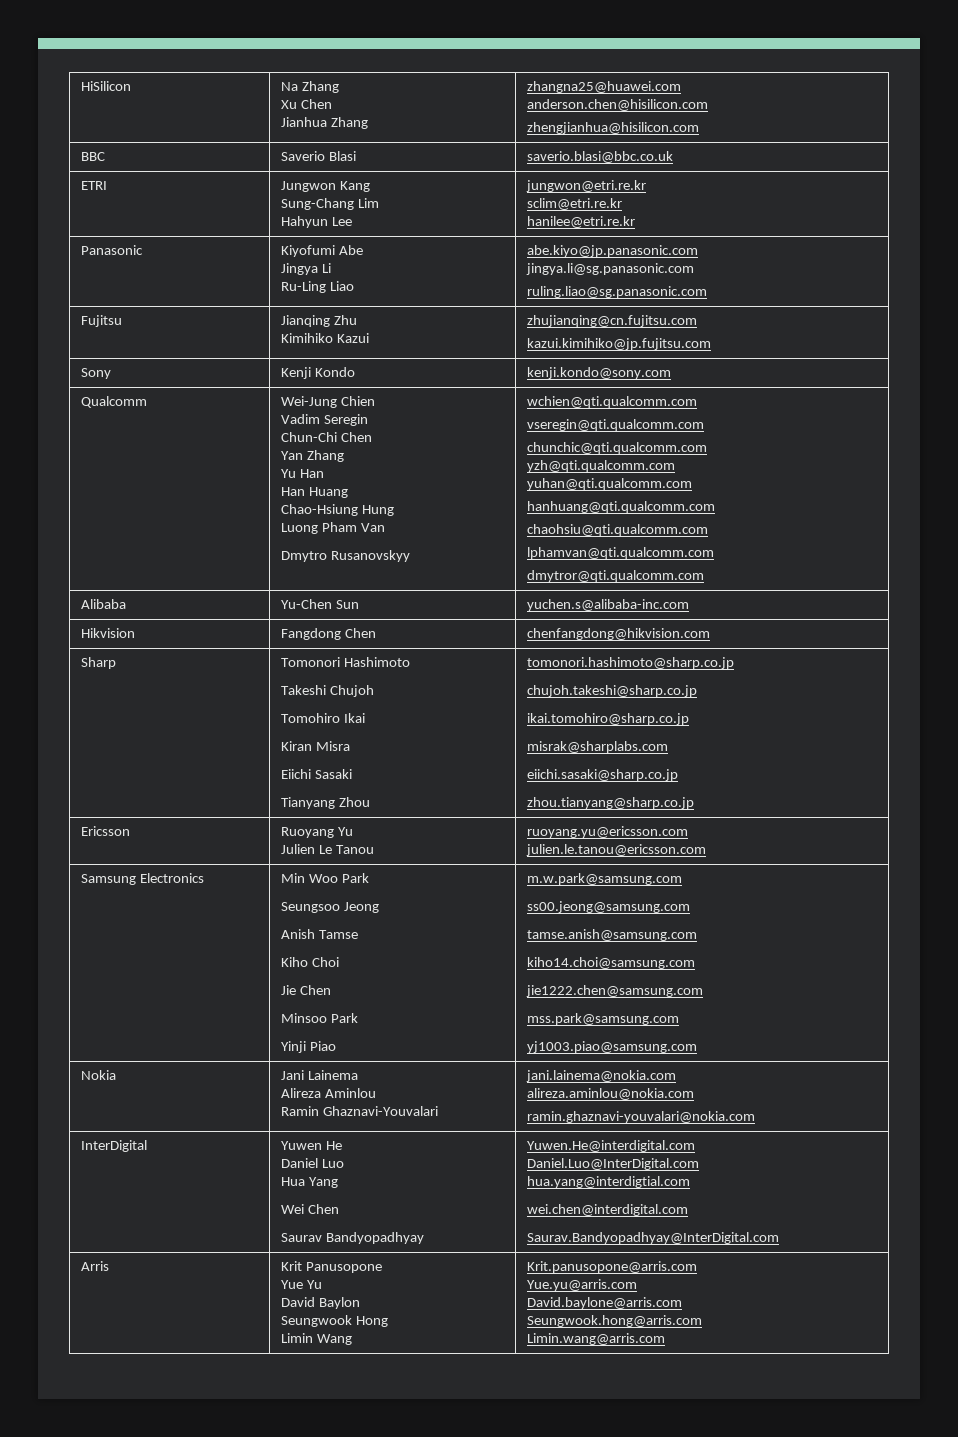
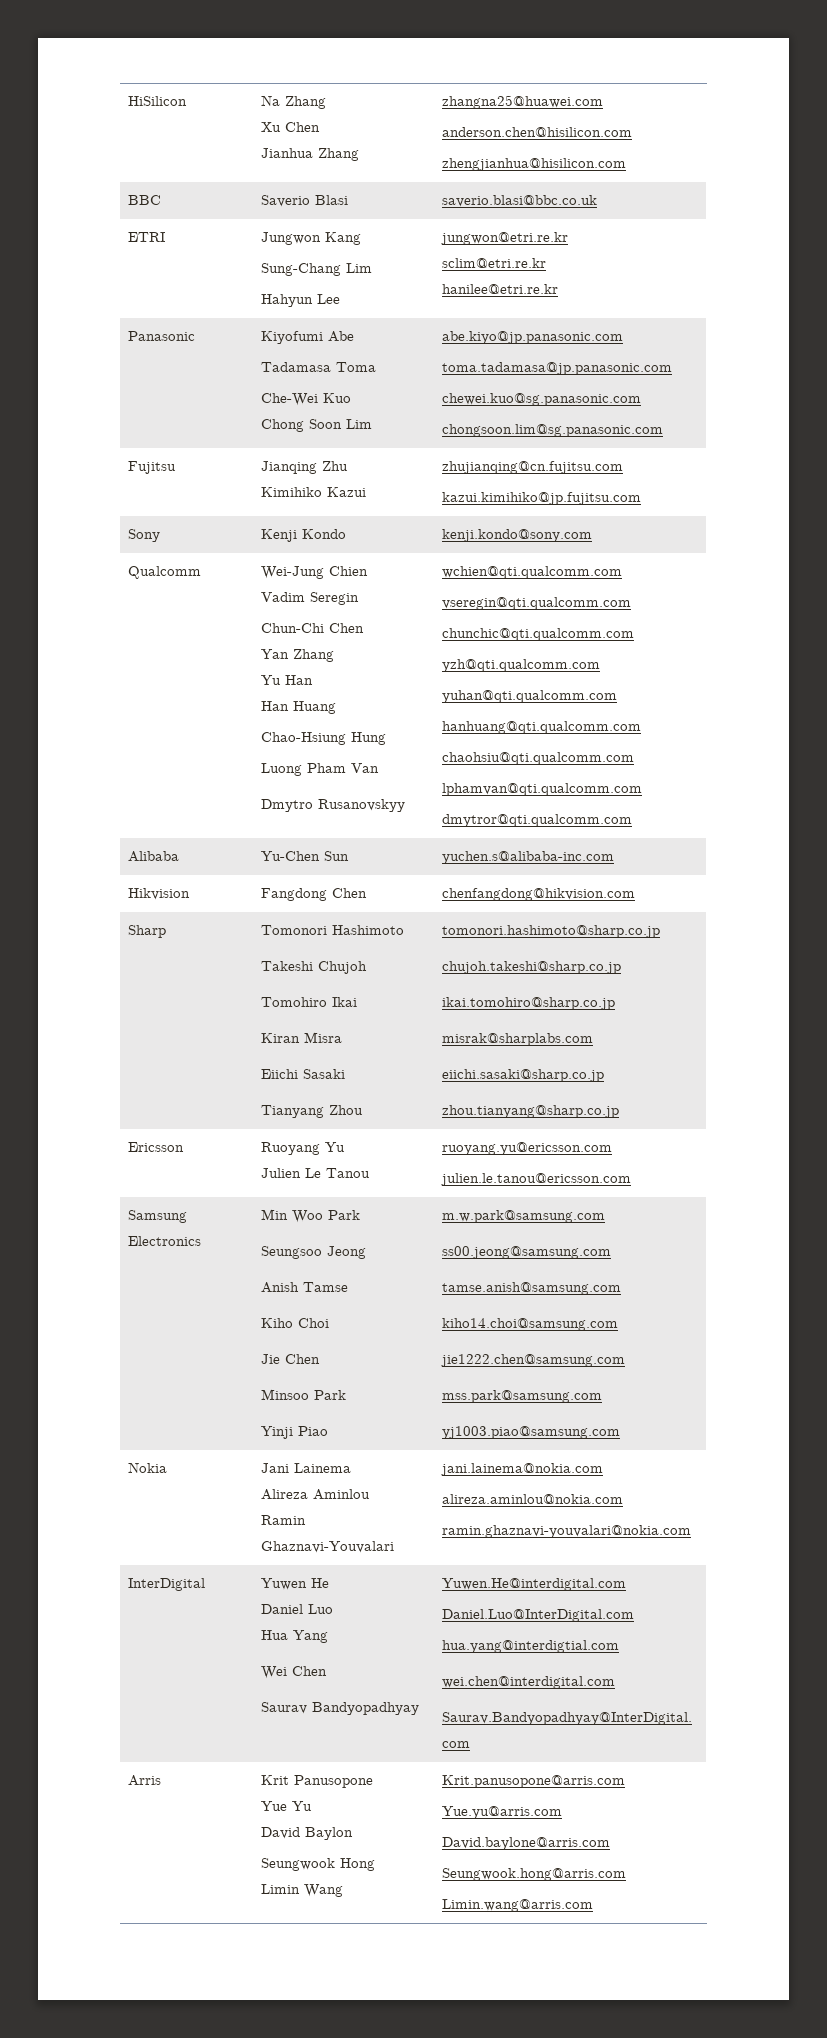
  Panasonic | Kiyofumi Abe
- Jingya Li
- Ru-Ling Liao | abe.kiyo@jp.panasonic.com
- jingya.li@sg.panasonic.com
- ruling.liao@sg.panasonic.com
+ Tadamasa Toma
+ Che-Wei Kuo
+ Chong Soon Lim | abe.kiyo@jp.panasonic.com
+ toma.tadamasa@jp.panasonic.com
+ chewei.kuo@sg.panasonic.com
+ chongsoon.lim@sg.panasonic.com

